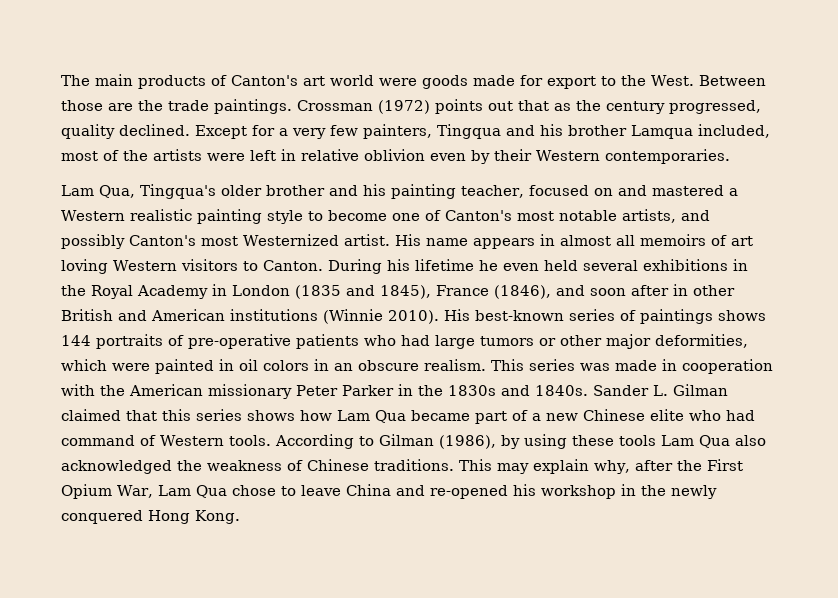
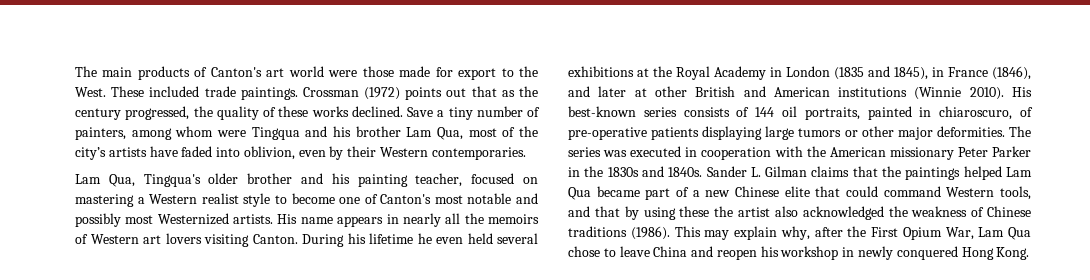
- The main products of Canton's art world were goods made for export to the West.
+ The main products of Canton's art world were those made for export to the West.
- Between those are the trade paintings.
+ These included trade paintings.
- Crossman (1972) points out that as the century progressed, quality declined. Except for a very few painters, Tingqua and his brother Lamqua included, most of the artists were left in relative oblivion even by their Western contemporaries.
+ Crossman (1972) points out that as the century progressed, the quality of these works declined. Save a tiny number of painters, among whom were Tingqua and his brother Lam Qua, most of the city’s artists have faded into oblivion, even by their Western contemporaries.
- Lam Qua, Tingqua's older brother and his painting teacher, focused on and mastered a Western realistic painting style to become one of Canton's most notable artists, and possibly Canton's most Westernized artist.
+ Lam Qua, Tingqua's older brother and his painting teacher, focused on mastering a Western realist style to become one of Canton's most notable and possibly most Westernized artists.
- His name appears in almost all memoirs of art loving Western visitors to Canton.
+ His name appears in nearly all the memoirs of Western art lovers visiting Canton.
- During his lifetime he even held several exhibitions in the Royal Academy in London (1835 and 1845), France (1846), and soon after in other British and American institutions (Winnie 2010).
+ During his lifetime he even held several exhibitions at the Royal Academy in London (1835 and 1845), in France (1846), and later at other British and American institutions (Winnie 2010).
- His best-known series of paintings shows 144 portraits of pre-operative patients who had large tumors or other major deformities, which were painted in oil colors in an obscure realism. This series was made in cooperation with the American missionary Peter Parker in the 1830s and 1840s.
+ His best-known series consists of 144 oil portraits, painted in chiaroscuro, of pre-operative patients displaying large tumors or other major deformities. The series was executed in cooperation with the American missionary Peter Parker in the 1830s and 1840s.
- Sander L. Gilman claimed that this series shows how Lam Qua became part of a new Chinese elite who had command of Western tools. According to Gilman (1986), by using these tools Lam Qua also acknowledged the weakness of Chinese traditions.
+ Sander L. Gilman claims that the paintings helped Lam Qua became part of a new Chinese elite that could command Western tools, and that by using these the artist also acknowledged the weakness of Chinese traditions (1986).
- This may explain why, after the First Opium War, Lam Qua chose to leave China and re-opened his workshop in the newly conquered Hong Kong.
+ This may explain why, after the First Opium War, Lam Qua chose to leave China and reopen his workshop in newly conquered Hong Kong.

